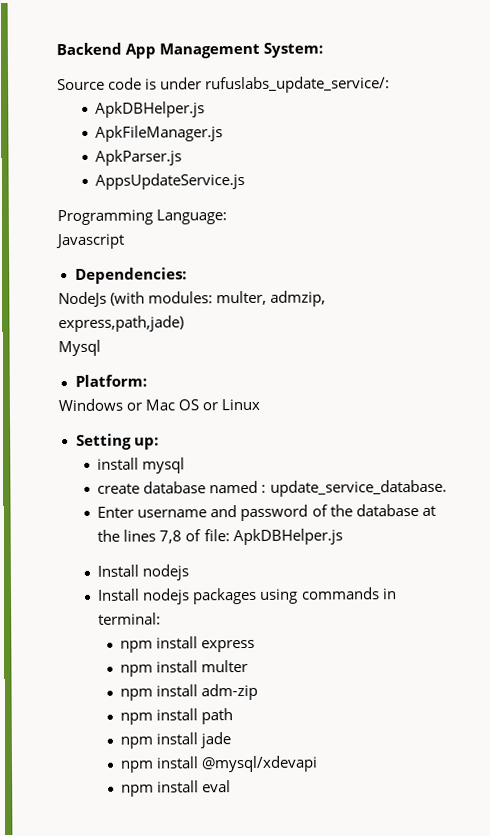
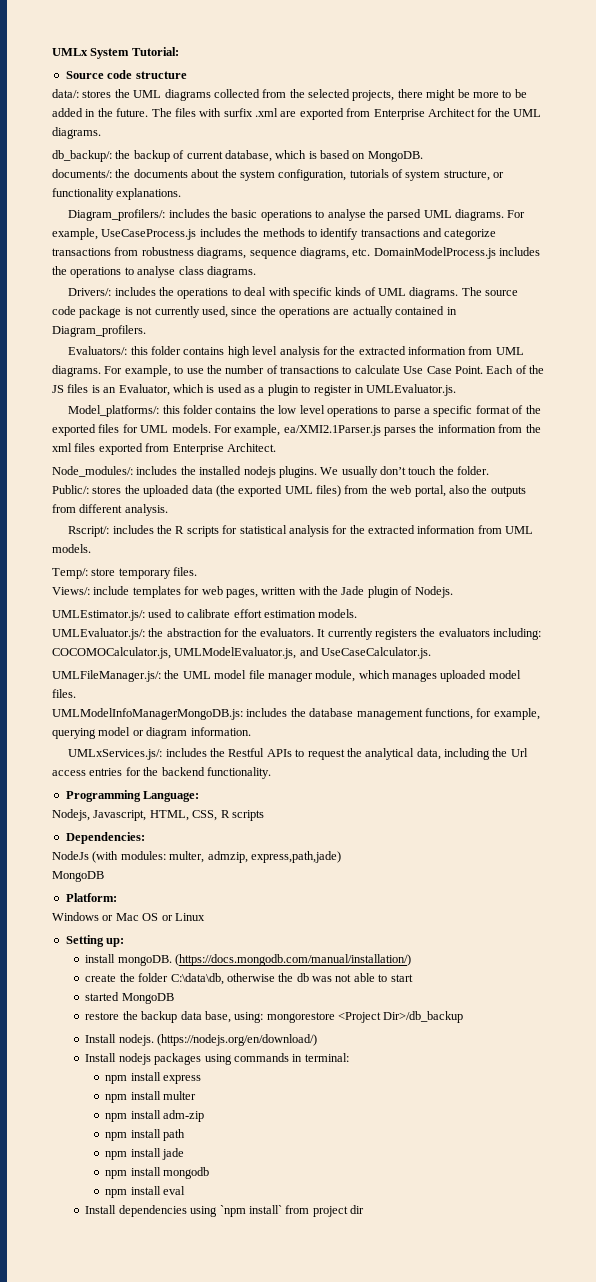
- Backend App Management System:
- Source code is under rufuslabs_update_service/:
- ApkDBHelper.js
- ApkFileManager.js
- ApkParser.js
- AppsUpdateService.js
+ UMLx System Tutorial:
+ Source code structure
+ data/: stores the UML diagrams collected from the selected projects, there might be more to be added in the future. The files with surfix .xml are exported from Enterprise Architect for the UML diagrams.
+ db_backup/: the backup of current database, which is based on MongoDB.
+ documents/: the documents about the system configuration, tutorials of system structure, or functionality explanations.
+ Diagram_profilers/: includes the basic operations to analyse the parsed UML diagrams. For example, UseCaseProcess.js includes the methods to identify transactions and categorize transactions from robustness diagrams, sequence diagrams, etc. DomainModelProcess.js includes the operations to analyse class diagrams.
+ Drivers/: includes the operations to deal with specific kinds of UML diagrams. The source code package is not currently used, since the operations are actually contained in Diagram_profilers.
+ Evaluators/: this folder contains high level analysis for the extracted information from UML diagrams. For example, to use the number of transactions to calculate Use Case Point. Each of the JS files is an Evaluator, which is used as a plugin to register in UMLEvaluator.js.
+ Model_platforms/: this folder contains the low level operations to parse a specific format of the exported files for UML models. For example, ea/XMI2.1Parser.js parses the information from the xml files exported from Enterprise Architect.
+ Node_modules/: includes the installed nodejs plugins. We usually don’t touch the folder.
+ Public/: stores the uploaded data (the exported UML files) from the web portal, also the outputs from different analysis.
+ Rscript/: includes the R scripts for statistical analysis for the extracted information from UML models.
+ Temp/: store temporary files.
+ Views/: include templates for web pages, written with the Jade plugin of Nodejs.
+ UMLEstimator.js/: used to calibrate effort estimation models.
+ UMLEvaluator.js/: the abstraction for the evaluators. It currently registers the evaluators including: COCOMOCalculator.js, UMLModelEvaluator.js, and UseCaseCalculator.js.
+ UMLFileManager.js/: the UML model file manager module, which manages uploaded model files.
+ UMLModelInfoManagerMongoDB.js: includes the database management functions, for example, querying model or diagram information.
+ UMLxServices.js/: includes the Restful APIs to request the analytical data, including the Url access entries for the backend functionality.
  Programming Language:
- Javascript
+ Nodejs, Javascript, HTML, CSS, R scripts
  NodeJs (with modules: multer, admzip, express,path,jade)
- Mysql
+ MongoDB
- install mysql
+ install mongoDB. (https://docs.mongodb.com/manual/installation/)
- create database named : update_service_database.
- Enter username and password of the database at the lines 7,8 of file: ApkDBHelper.js
- Install nodejs
+ create the folder C:\data\db, otherwise the db was not able to start
+ started MongoDB
+ restore the backup data base, using: mongorestore <Project Dir>/db_backup
+ Install nodejs. (https://nodejs.org/en/download/)
- npm install @mysql/xdevapi
+ npm install mongodb
+ Install dependencies using `npm install` from project dir

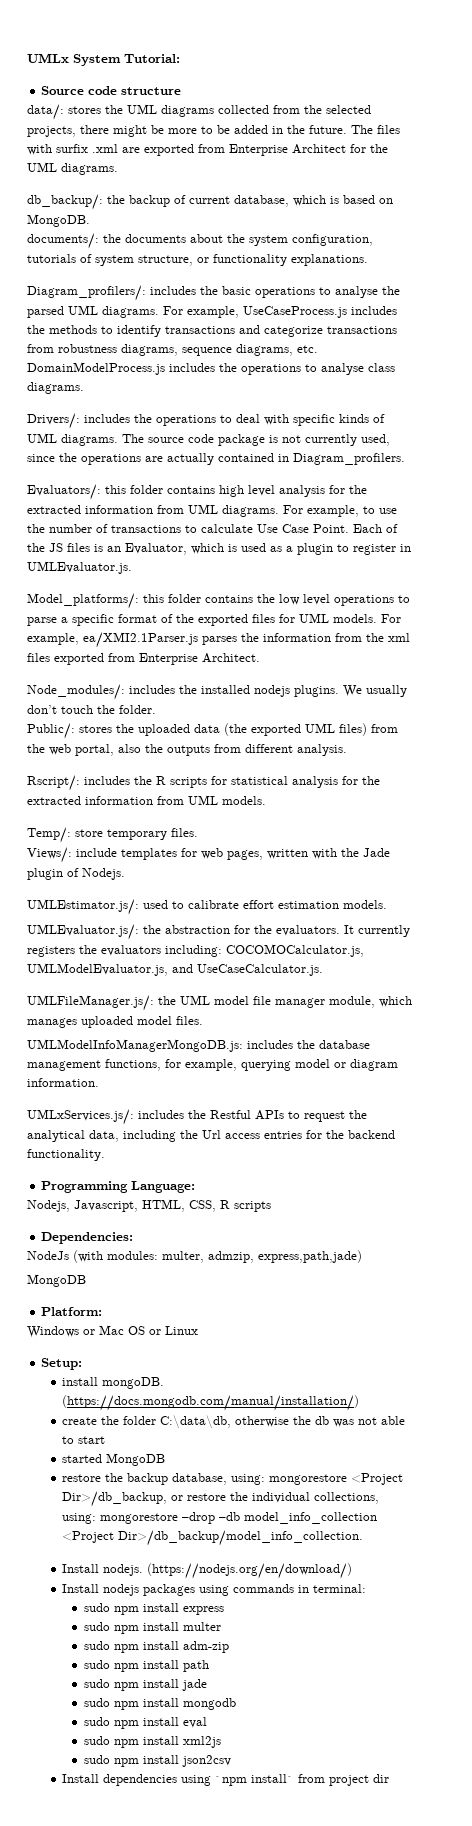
- Setting up:
+ Setup:
- restore the backup data base, using: mongorestore <Project Dir>/db_backup
+ restore the backup database, using: mongorestore <Project Dir>/db_backup, or restore the individual collections, using: mongorestore –drop –db model_info_collection <Project Dir>/db_backup/model_info_collection.
- npm install express
+ sudo npm install express
- npm install multer
+ sudo npm install multer
- npm install adm-zip
+ sudo npm install adm-zip
- npm install path
+ sudo npm install path
- npm install jade
+ sudo npm install jade
- npm install mongodb
+ sudo npm install mongodb
- npm install eval
+ sudo npm install eval
+ sudo npm install xml2js
+ sudo npm install json2csv

